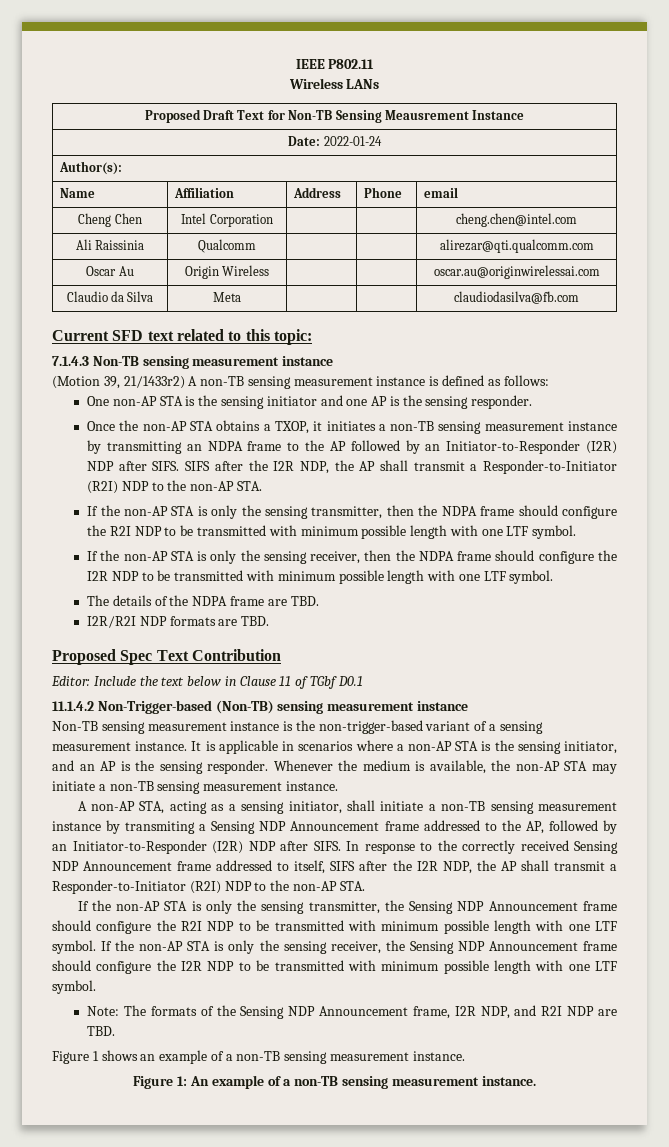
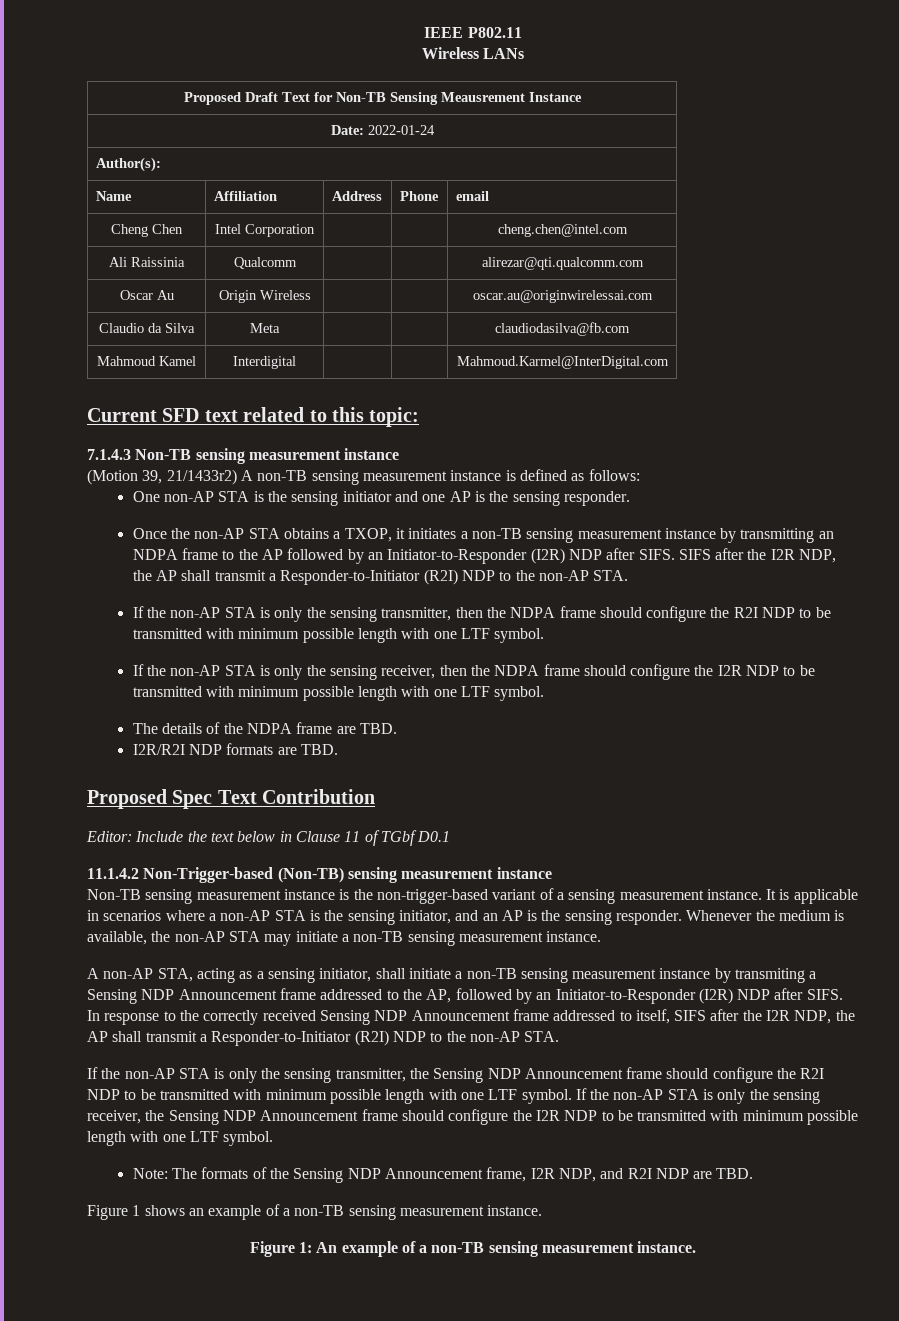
+ Mahmoud Kamel | Interdigital | | | Mahmoud.Karmel@InterDigital.com

